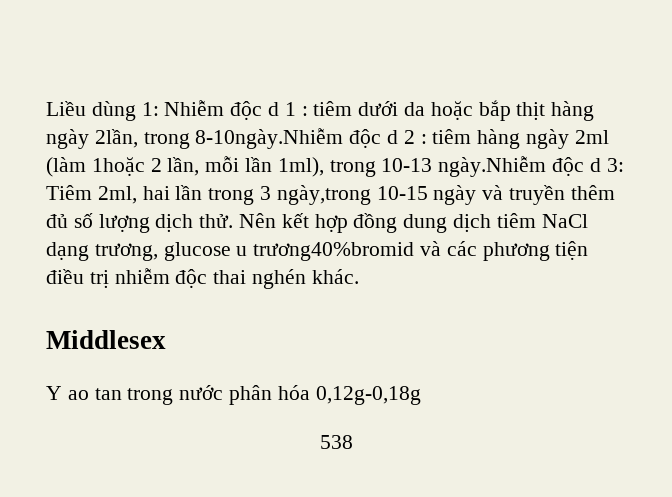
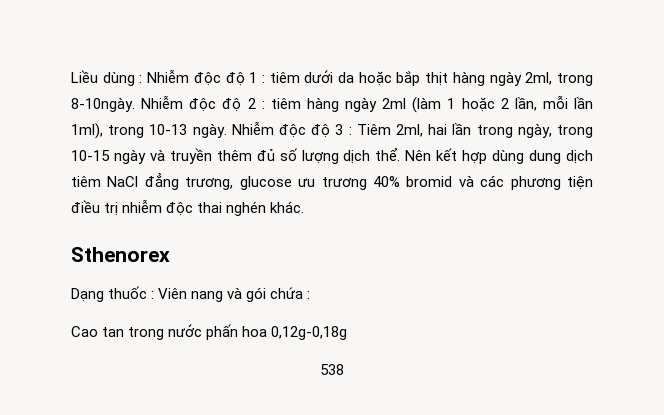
- Liều dùng 1: Nhiễm độc d 1 : tiêm dưới da hoặc bắp thịt hàng ngày 2lần, trong 8-10ngày.Nhiễm độc d 2 : tiêm hàng ngày 2ml (làm 1hoặc 2 lần, mỗi lần 1ml), trong 10-13 ngày.Nhiễm độc d 3: Tiêm 2ml, hai lần trong 3 ngày,trong 10-15 ngày và truyền thêm đủ số lượng dịch thử.
+ Liều dùng : Nhiễm độc độ 1 : tiêm dưới da hoặc bắp thịt hàng ngày 2ml, trong 8-10ngày. Nhiễm độc độ 2 : tiêm hàng ngày 2ml (làm 1 hoặc 2 lần, mỗi lần 1ml), trong 10-13 ngày. Nhiễm độc độ 3 : Tiêm 2ml, hai lần trong ngày, trong 10-15 ngày và truyền thêm đủ số lượng dịch thể.
- Nên kết hợp đồng dung dịch tiêm NaCl dạng trương, glucose u trương40%bromid và các phương tiện điều trị nhiễm độc thai nghén khác.
+ Nên kết hợp dùng dung dịch tiêm NaCl đẳng trương, glucose ưu trương 40% bromid và các phương tiện điều trị nhiễm độc thai nghén khác.
- Middlesex
- Y ao tan trong nước phân hóa 0,12g-0,18g
+ Sthenorex
+ Dạng thuốc : Viên nang và gói chứa :
+ Cao tan trong nước phấn hoa 0,12g-0,18g

